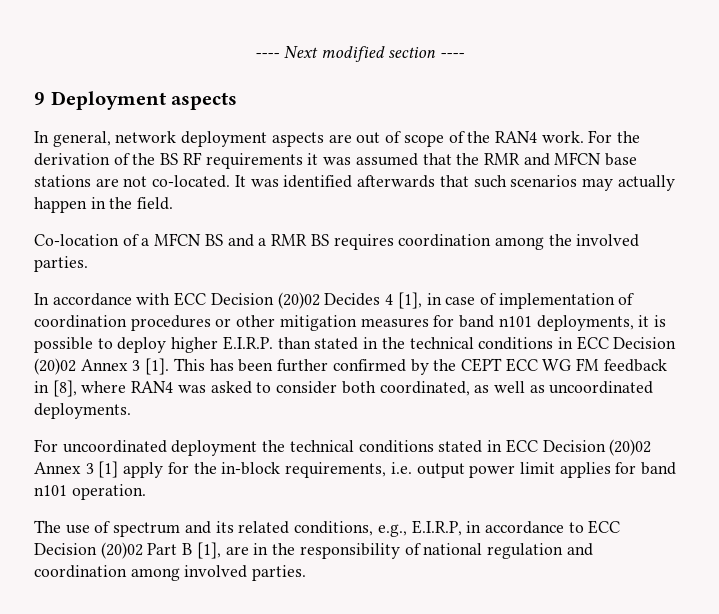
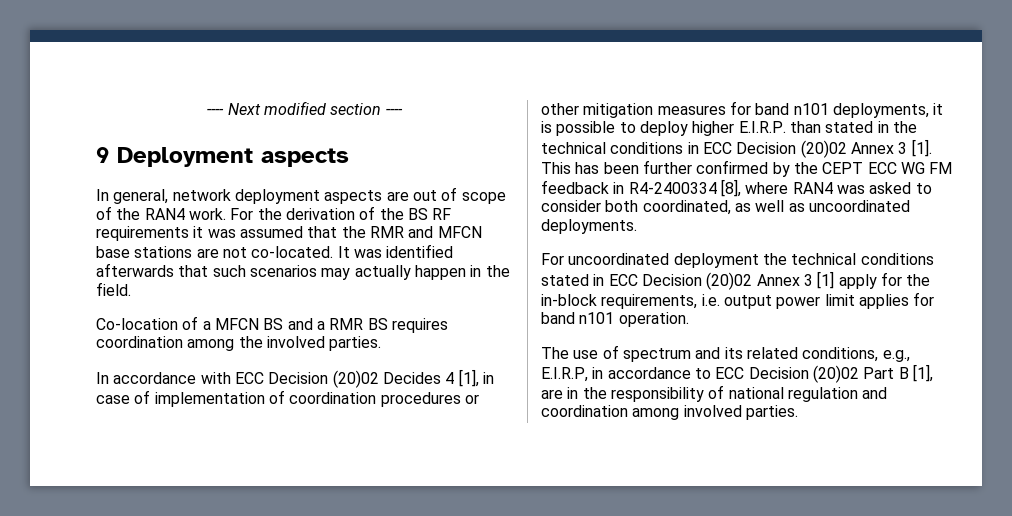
- This has been further confirmed by the CEPT ECC WG FM feedback in [8], where RAN4 was asked to consider both coordinated, as well as uncoordinated deployments.
+ This has been further confirmed by the CEPT ECC WG FM feedback in R4-2400334 [8], where RAN4 was asked to consider both coordinated, as well as uncoordinated deployments.

